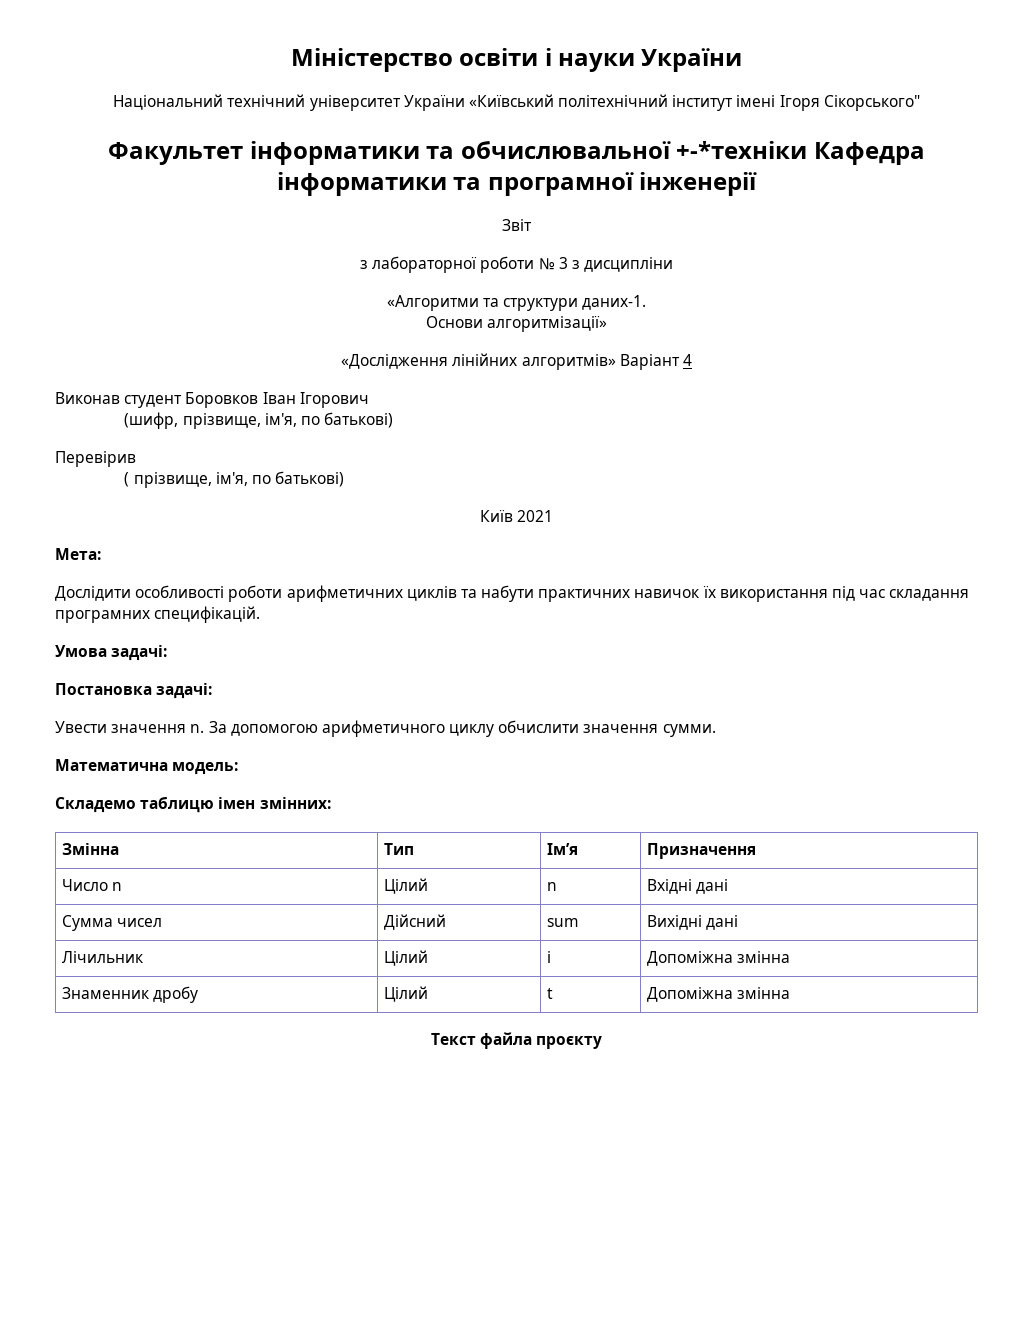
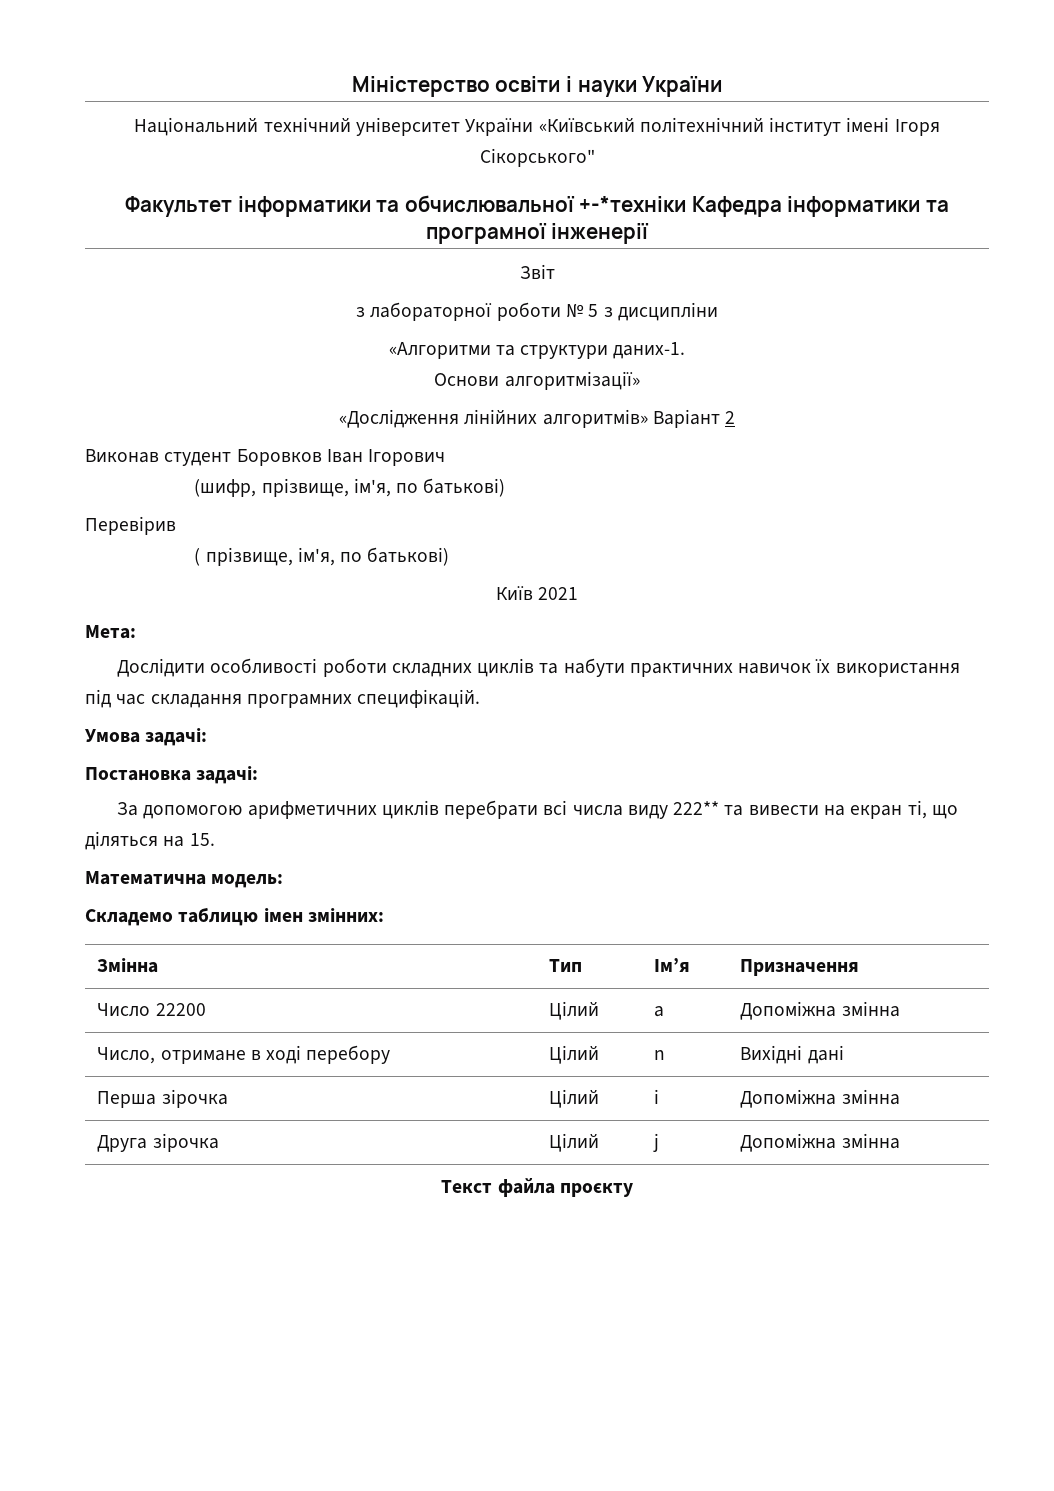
- з лабораторної роботи № 3 з дисципліни
+ з лабораторної роботи № 5 з дисципліни
- «Дослідження лінійних алгоритмів» Варіант 4
+ «Дослідження лінійних алгоритмів» Варіант 2
- Дослідити особливості роботи арифметичних циклів та набути практичних навичок їх використання під час складання програмних специфікацій.
+ Дослідити особливості роботи складних циклів та набути практичних навичок їх використання під час складання програмних специфікацій.
- Увести значення n. За допомогою арифметичного циклу обчислити значення сумми.
+ За допомогою арифметичних циклів перебрати всі числа виду 222** та вивести на екран ті, що діляться на 15.
- Число n | Цілий | n | Вхідні дані
- Сумма чисел | Дійсний | sum | Вихідні дані
+ Число 22200 | Цілий | а | Допоміжна змінна
+ Число, отримане в ході перебору | Цілий | n | Вихідні дані
- Лічильник | Цілий | i | Допоміжна змінна
+ Перша зірочка | Цілий | i | Допоміжна змінна
- Знаменник дробу | Цілий | t | Допоміжна змінна
+ Друга зірочка | Цілий | j | Допоміжна змінна

